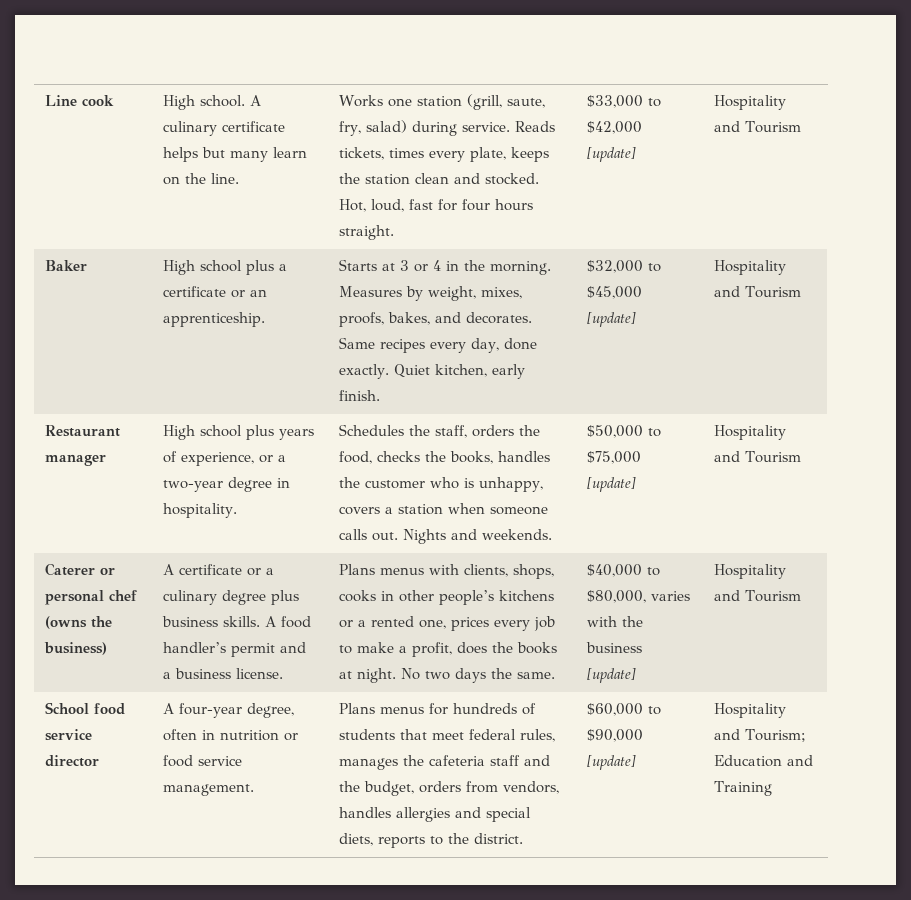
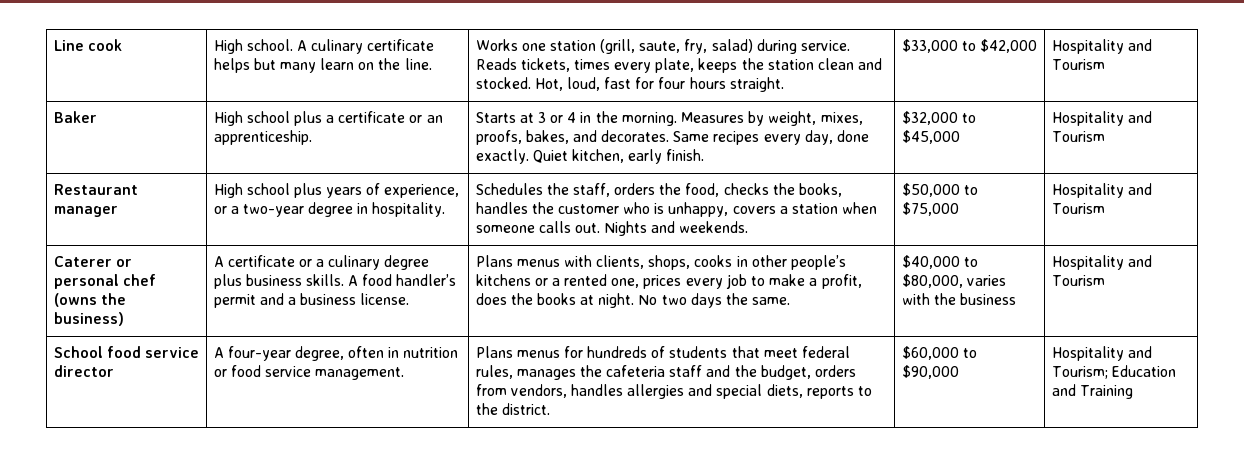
- $33,000 to $42,000 [update]
+ $33,000 to $42,000
- $32,000 to $45,000 [update]
+ $32,000 to $45,000
- $50,000 to $75,000 [update]
+ $50,000 to $75,000
- $40,000 to $80,000, varies with the business [update]
+ $40,000 to $80,000, varies with the business
- $60,000 to $90,000 [update]
+ $60,000 to $90,000

